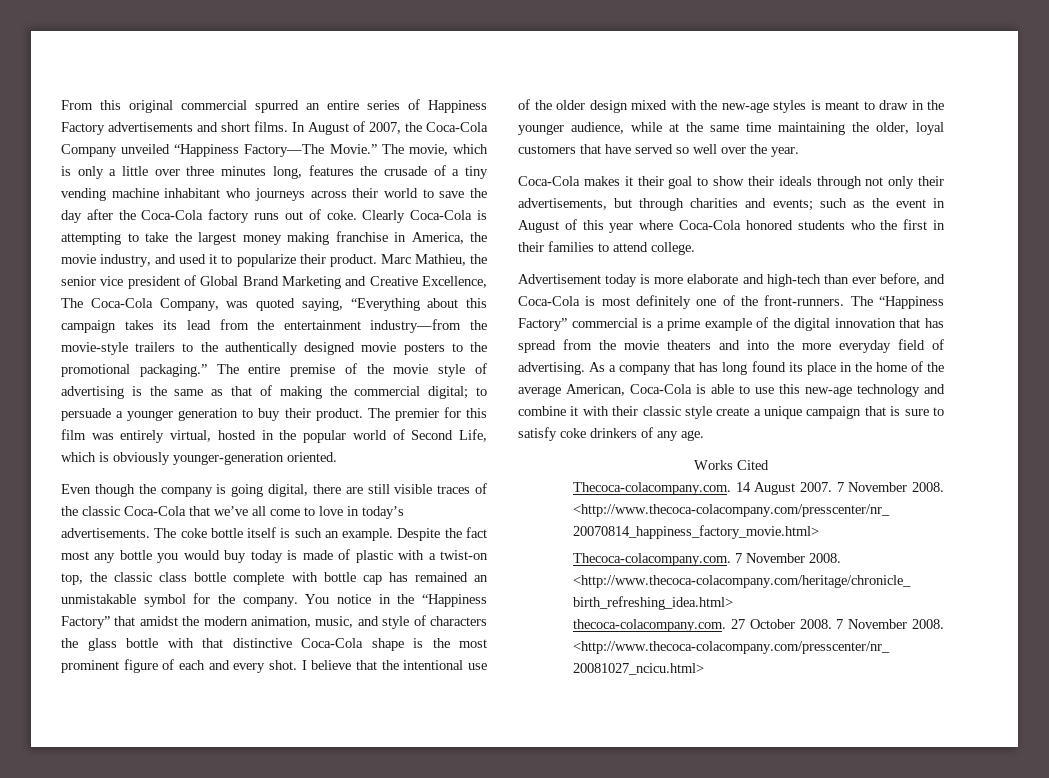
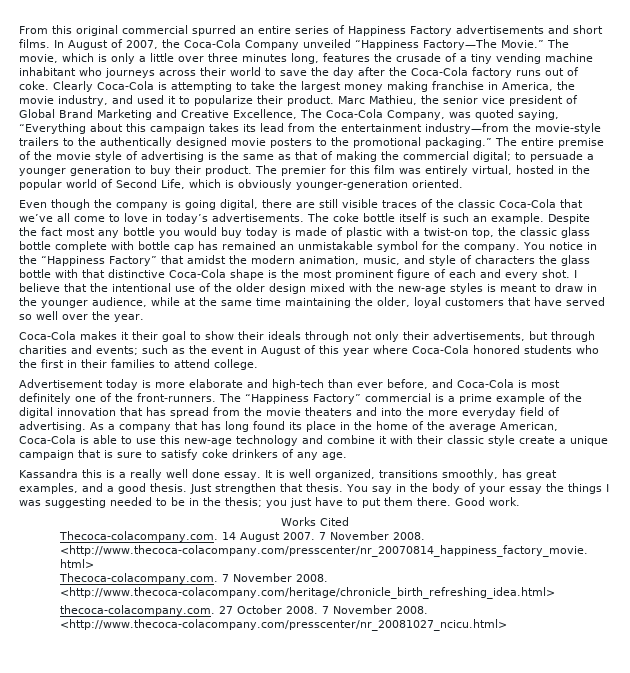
- Despite the fact most any bottle you would buy today is made of plastic with a twist-on top, the classic class bottle complete with bottle cap has remained an unmistakable symbol for the company.
+ Despite the fact most any bottle you would buy today is made of plastic with a twist-on top, the classic glass bottle complete with bottle cap has remained an unmistakable symbol for the company.
+ Kassandra this is a really well done essay. It is well organized, transitions smoothly, has great examples, and a good thesis. Just strengthen that thesis. You say in the body of your essay the things I was suggesting needed to be in the thesis; you just have to put them there. Good work.

